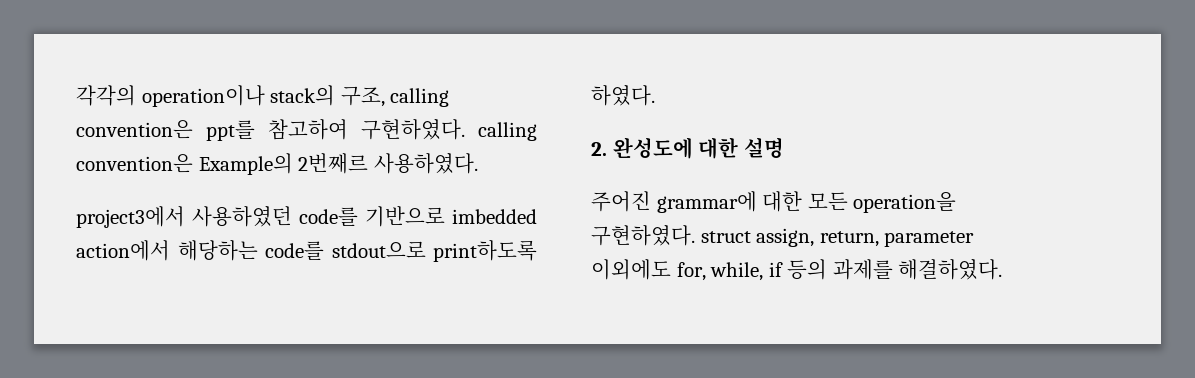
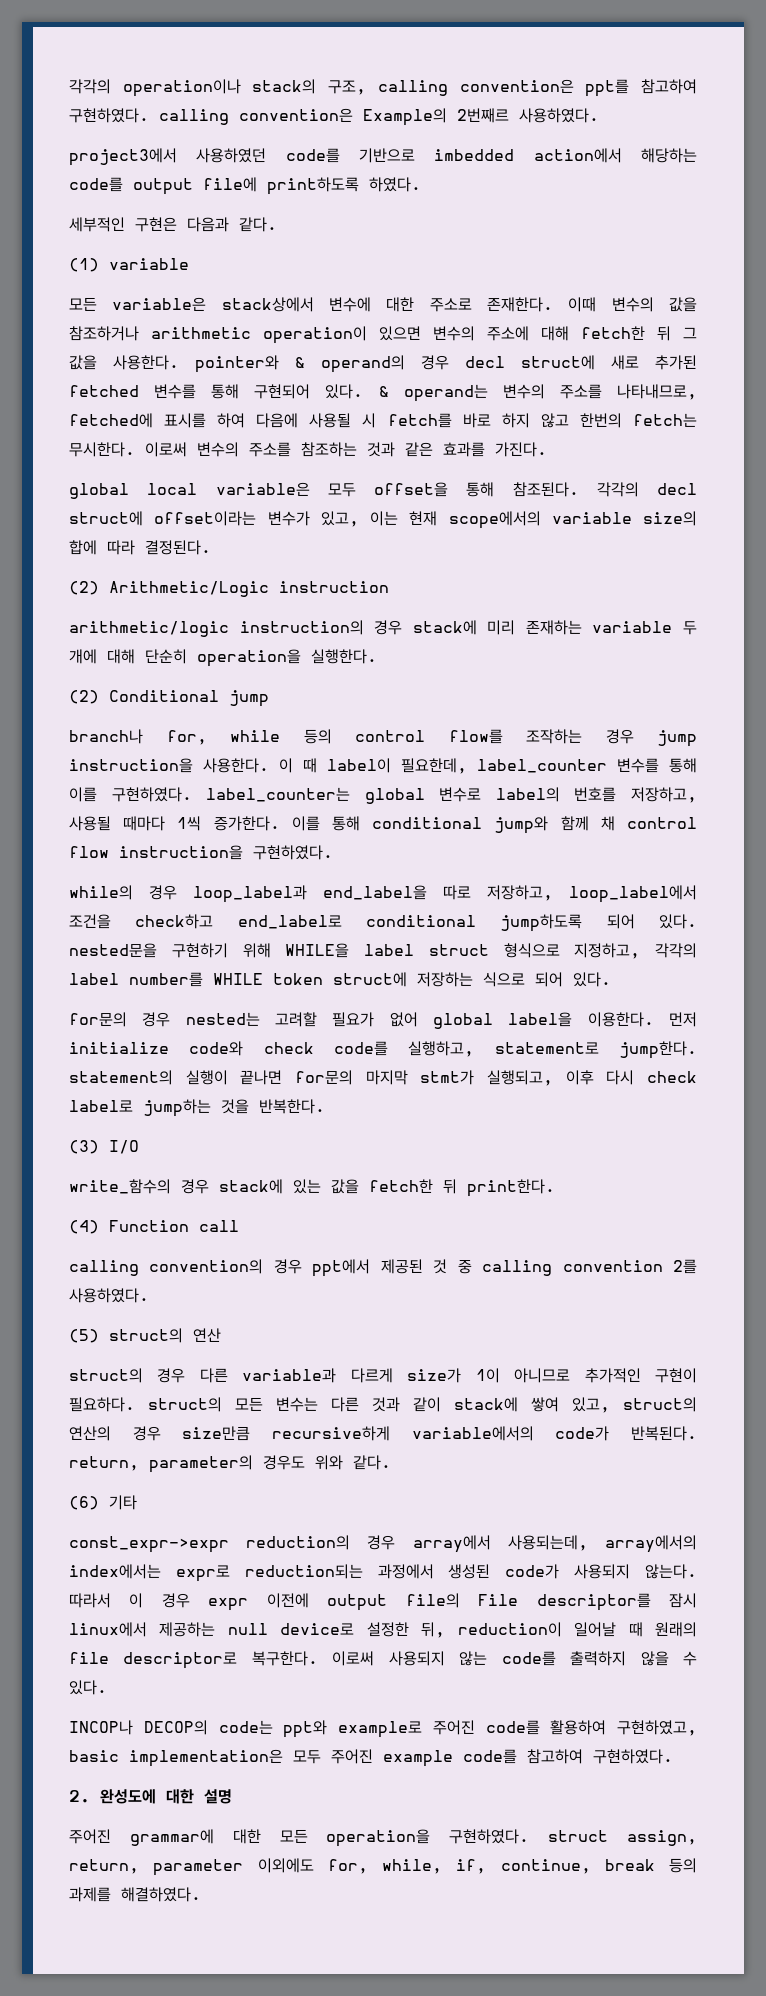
- project3에서 사용하였던 code를 기반으로 imbedded action에서 해당하는 code를 stdout으로 print하도록 하였다.
+ project3에서 사용하였던 code를 기반으로 imbedded action에서 해당하는 code를 output file에 print하도록 하였다.
+ 세부적인 구현은 다음과 같다.
+ (1) variable
+ 모든 variable은 stack상에서 변수에 대한 주소로 존재한다. 이때 변수의 값을 참조하거나 arithmetic operation이 있으면 변수의 주소에 대해 fetch한 뒤 그 값을 사용한다. pointer와 & operand의 경우 decl struct에 새로 추가된 fetched 변수를 통해 구현되어 있다. & operand는 변수의 주소를 나타내므로, fetched에 표시를 하여 다음에 사용될 시 fetch를 바로 하지 않고 한번의 fetch는 무시한다. 이로써 변수의 주소를 참조하는 것과 같은 효과를 가진다.
+ global local variable은 모두 offset을 통해 참조된다. 각각의 decl struct에 offset이라는 변수가 있고, 이는 현재 scope에서의 variable size의 합에 따라 결정된다.
+ (2) Arithmetic/Logic instruction
+ arithmetic/logic instruction의 경우 stack에 미리 존재하는 variable 두 개에 대해 단순히 operation을 실행한다.
+ (2) Conditional jump
+ branch나 for, while 등의 control flow를 조작하는 경우 jump instruction을 사용한다. 이 때 label이 필요한데, label_counter 변수를 통해 이를 구현하였다. label_counter는 global 변수로 label의 번호를 저장하고, 사용될 때마다 1씩 증가한다. 이를 통해 conditional jump와 함께 채 control flow instruction을 구현하였다.
+ while의 경우 loop_label과 end_label을 따로 저장하고, loop_label에서 조건을 check하고 end_label로 conditional jump하도록 되어 있다. nested문을 구현하기 위해 WHILE을 label struct 형식으로 지정하고, 각각의 label number를 WHILE token struct에 저장하는 식으로 되어 있다.
+ for문의 경우 nested는 고려할 필요가 없어 global label을 이용한다. 먼저 initialize code와 check code를 실행하고, statement로 jump한다. statement의 실행이 끝나면 for문의 마지막 stmt가 실행되고, 이후 다시 check label로 jump하는 것을 반복한다.
+ (3) I/O
+ write_함수의 경우 stack에 있는 값을 fetch한 뒤 print한다.
+ (4) Function call
+ calling convention의 경우 ppt에서 제공된 것 중 calling convention 2를 사용하였다.
+ (5) struct의 연산
+ struct의 경우 다른 variable과 다르게 size가 1이 아니므로 추가적인 구현이 필요하다. struct의 모든 변수는 다른 것과 같이 stack에 쌓여 있고, struct의 연산의 경우 size만큼 recursive하게 variable에서의 code가 반복된다. return, parameter의 경우도 위와 같다.
+ (6) 기타
+ const_expr->expr reduction의 경우 array에서 사용되는데, array에서의 index에서는 expr로 reduction되는 과정에서 생성된 code가 사용되지 않는다. 따라서 이 경우 expr 이전에 output file의 File descriptor를 잠시 linux에서 제공하는 null device로 설정한 뒤, reduction이 일어날 때 원래의 file descriptor로 복구한다. 이로써 사용되지 않는 code를 출력하지 않을 수 있다.
+ INCOP나 DECOP의 code는 ppt와 example로 주어진 code를 활용하여 구현하였고, basic implementation은 모두 주어진 example code를 참고하여 구현하였다.
- 주어진 grammar에 대한 모든 operation을 구현하였다. struct assign, return, parameter 이외에도 for, while, if 등의 과제를 해결하였다.
+ 주어진 grammar에 대한 모든 operation을 구현하였다. struct assign, return, parameter 이외에도 for, while, if, continue, break 등의 과제를 해결하였다.

